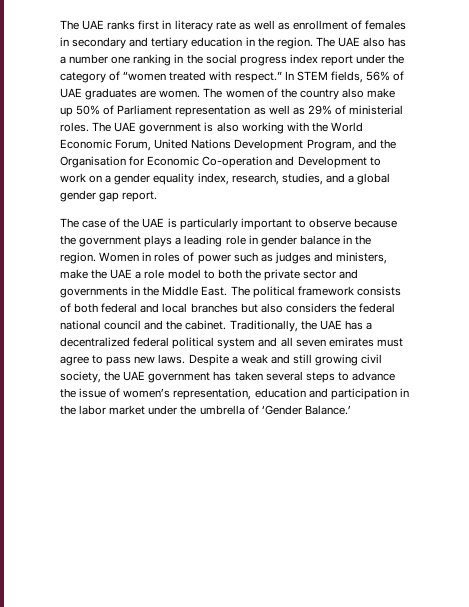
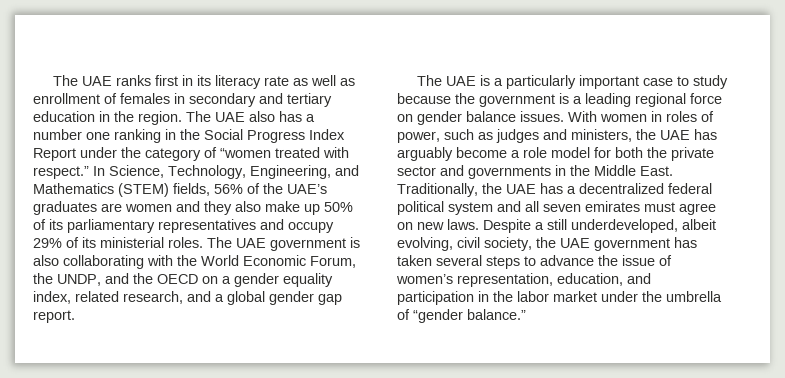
- The UAE ranks first in literacy rate as well as enrollment of females in secondary and tertiary education in the region.
+ The UAE ranks first in its literacy rate as well as enrollment of females in secondary and tertiary education in the region.
- The UAE also has a number one ranking in the social progress index report under the category of “women treated with respect.”
+ The UAE also has a number one ranking in the Social Progress Index Report under the category of “women treated with respect.”
- In STEM fields, 56% of UAE graduates are women. The women of the country also make up 50% of Parliament representation as well as 29% of ministerial roles.
+ In Science, Technology, Engineering, and Mathematics (STEM) fields, 56% of the UAE’s graduates are women and they also make up 50% of its parliamentary representatives and occupy 29% of its ministerial roles.
- The UAE government is also working with the World Economic Forum, United Nations Development Program, and the Organisation for Economic Co-operation and Development to work on a gender equality index, research, studies, and a global gender gap report.
+ The UAE government is also collaborating with the World Economic Forum, the UNDP, and the OECD on a gender equality index, related research, and a global gender gap report.
- The case of the UAE is particularly important to observe because the government plays a leading role in gender balance in the region. Women in roles of power such as judges and ministers, make the UAE a role model to both the private sector and governments in the Middle East.
+ The UAE is a particularly important case to study because the government is a leading regional force on gender balance issues. With women in roles of power, such as judges and ministers, the UAE has arguably become a role model for both the private sector and governments in the Middle East.
- The political framework consists of both federal and local branches but also considers the federal national council and the cabinet.
- Traditionally, the UAE has a decentralized federal political system and all seven emirates must agree to pass new laws.
+ Traditionally, the UAE has a decentralized federal political system and all seven emirates must agree on new laws.
- Despite a weak and still growing civil society, the UAE government has taken several steps to advance the issue of women’s representation, education and participation in the labor market under the umbrella of ‘Gender Balance.’
+ Despite a still underdeveloped, albeit evolving, civil society, the UAE government has taken several steps to advance the issue of women’s representation, education, and participation in the labor market under the umbrella of “gender balance.”

